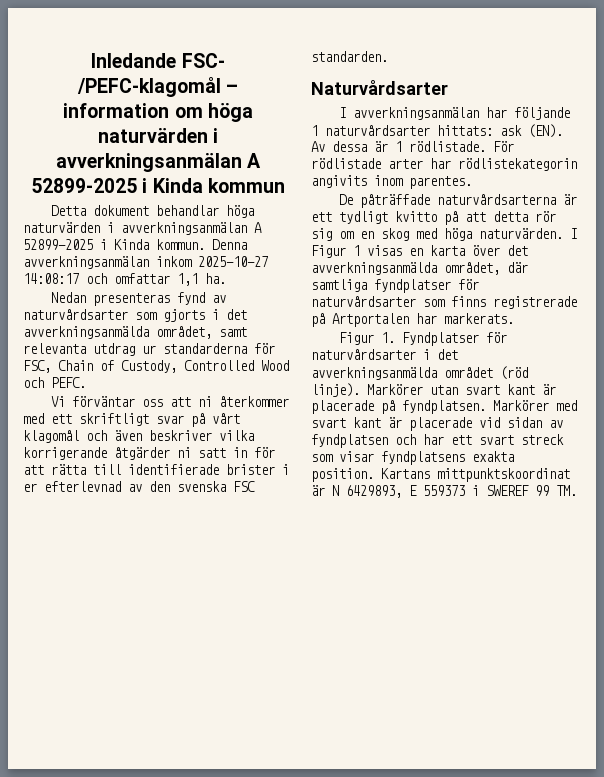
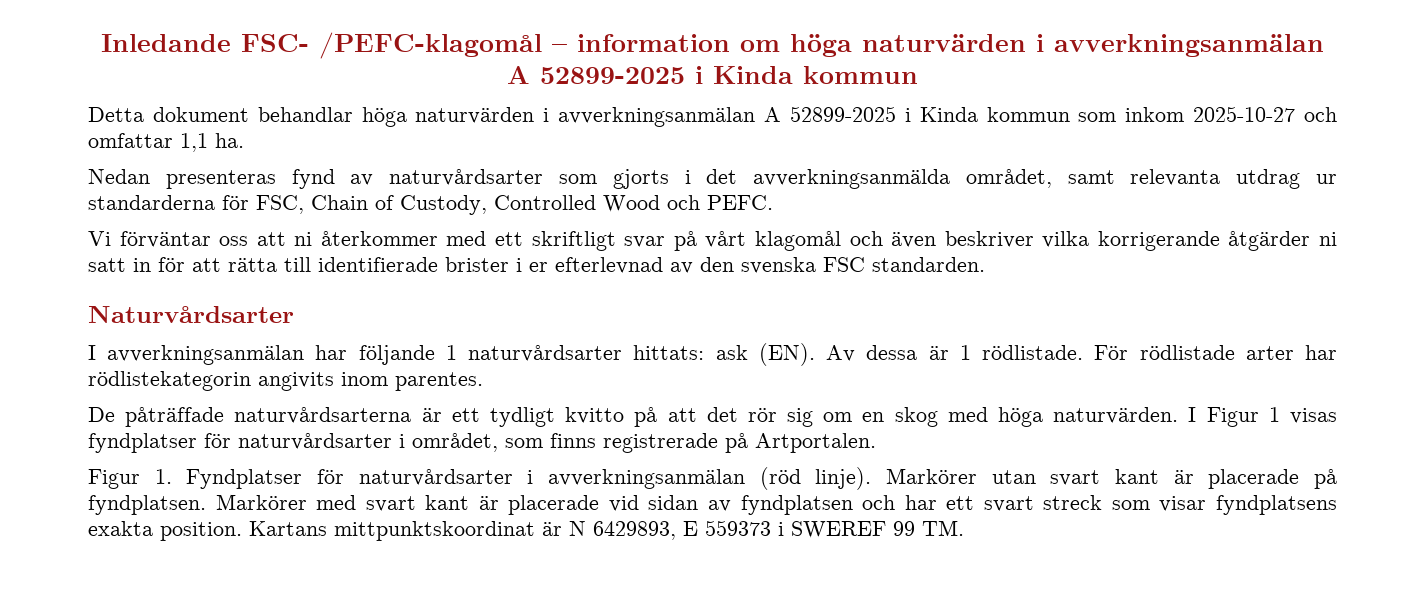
- Detta dokument behandlar höga naturvärden i avverkningsanmälan A 52899-2025 i Kinda kommun. Denna avverkningsanmälan inkom 2025-10-27 14:08:17 och omfattar 1,1 ha.
+ Detta dokument behandlar höga naturvärden i avverkningsanmälan A 52899-2025 i Kinda kommun som inkom 2025-10-27 och omfattar 1,1 ha.
- De påträffade naturvårdsarterna är ett tydligt kvitto på att detta rör sig om en skog med höga naturvärden.
+ De påträffade naturvårdsarterna är ett tydligt kvitto på att det rör sig om en skog med höga naturvärden.
- I Figur 1 visas en karta över det avverkningsanmälda området, där samtliga fyndplatser för naturvårdsarter som finns registrerade på Artportalen har markerats.
+ I Figur 1 visas fyndplatser för naturvårdsarter i området, som finns registrerade på Artportalen.
- Figur 1. Fyndplatser för naturvårdsarter i det avverkningsanmälda området (röd linje).
+ Figur 1. Fyndplatser för naturvårdsarter i avverkningsanmälan (röd linje).

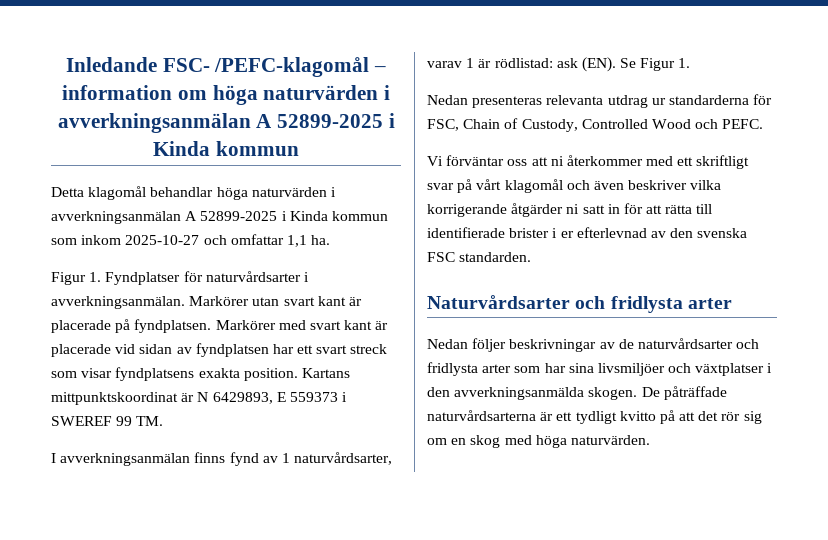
- Detta dokument behandlar höga naturvärden i avverkningsanmälan A 52899-2025 i Kinda kommun som inkom 2025-10-27 och omfattar 1,1 ha.
+ Detta klagomål behandlar höga naturvärden i avverkningsanmälan A 52899-2025 i Kinda kommun som inkom 2025-10-27 och omfattar 1,1 ha.
- Nedan presenteras fynd av naturvårdsarter som gjorts i det avverkningsanmälda området, samt relevanta utdrag ur standarderna för FSC, Chain of Custody, Controlled Wood och PEFC.
+ Figur 1. Fyndplatser för naturvårdsarter i avverkningsanmälan. Markörer utan svart kant är placerade på fyndplatsen. Markörer med svart kant är placerade vid sidan av fyndplatsen har ett svart streck som visar fyndplatsens exakta position. Kartans mittpunktskoordinat är N 6429893, E 559373 i SWEREF 99 TM.
+ I avverkningsanmälan finns fynd av 1 naturvårdsarter, varav 1 är rödlistad: ask (EN). Se Figur 1.
+ Nedan presenteras relevanta utdrag ur standarderna för FSC, Chain of Custody, Controlled Wood och PEFC.
- Naturvårdsarter
- I avverkningsanmälan har följande 1 naturvårdsarter hittats: ask (EN). Av dessa är 1 rödlistade. För rödlistade arter har rödlistekategorin angivits inom parentes.
- De påträffade naturvårdsarterna är ett tydligt kvitto på att det rör sig om en skog med höga naturvärden. I Figur 1 visas fyndplatser för naturvårdsarter i området, som finns registrerade på Artportalen.
- Figur 1. Fyndplatser för naturvårdsarter i avverkningsanmälan (röd linje). Markörer utan svart kant är placerade på fyndplatsen. Markörer med svart kant är placerade vid sidan av fyndplatsen och har ett svart streck som visar fyndplatsens exakta position. Kartans mittpunktskoordinat är N 6429893, E 559373 i SWEREF 99 TM.
+ Naturvårdsarter och fridlysta arter
+ Nedan följer beskrivningar av de naturvårdsarter och fridlysta arter som har sina livsmiljöer och växtplatser i den avverkningsanmälda skogen. De påträffade naturvårdsarterna är ett tydligt kvitto på att det rör sig om en skog med höga naturvärden.

